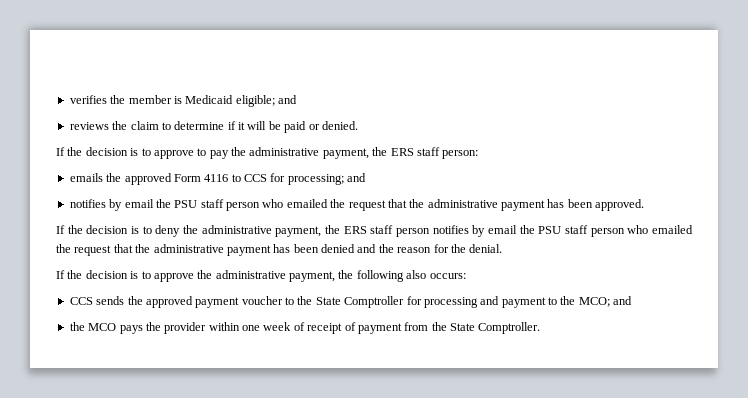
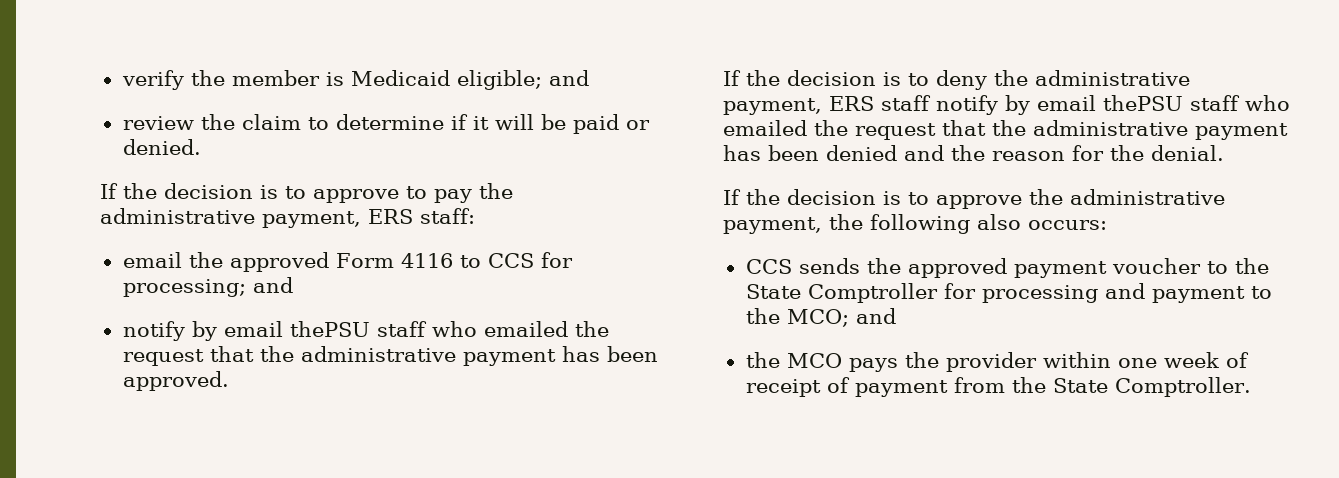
- verifies the member is Medicaid eligible; and
+ verify the member is Medicaid eligible; and
- reviews the claim to determine if it will be paid or denied.
+ review the claim to determine if it will be paid or denied.
- If the decision is to approve to pay the administrative payment, the ERS staff person:
- emails the approved Form 4116 to CCS for processing; and
+ If the decision is to approve to pay the administrative payment, ERS staff:
+ email the approved Form 4116 to CCS for processing; and
- notifies by email the PSU staff person who emailed the request that the administrative payment has been approved.
+ notify by email thePSU staff who emailed the request that the administrative payment has been approved.
- If the decision is to deny the administrative payment, the ERS staff person notifies by email the PSU staff person who emailed the request that the administrative payment has been denied and the reason for the denial.
+ If the decision is to deny the administrative payment, ERS staff notify by email thePSU staff who emailed the request that the administrative payment has been denied and the reason for the denial.

